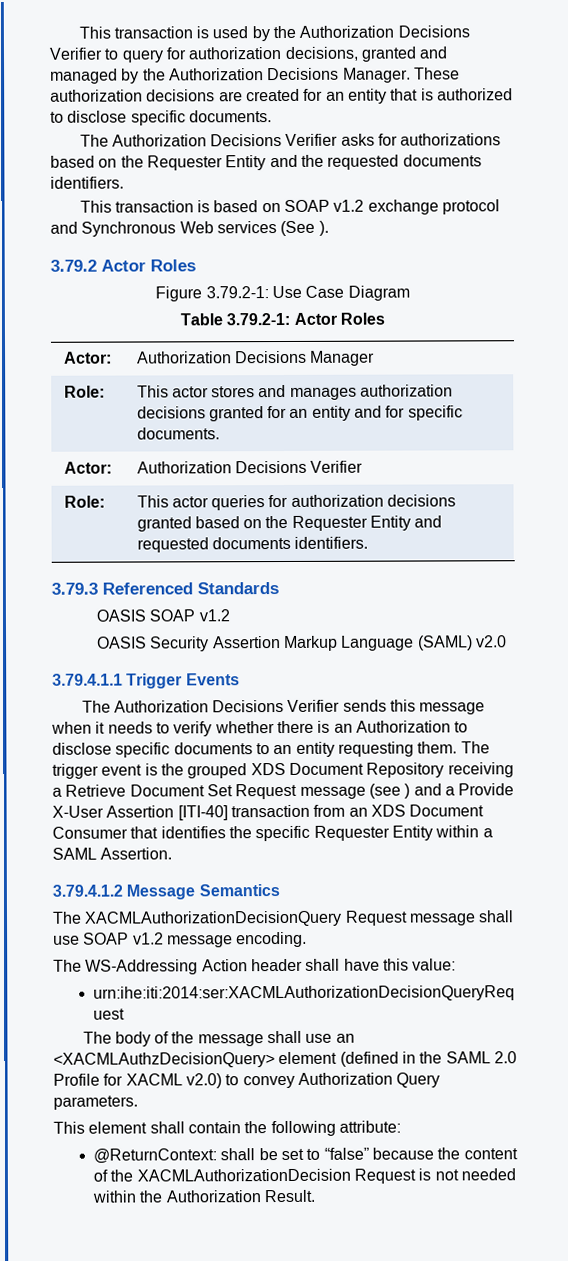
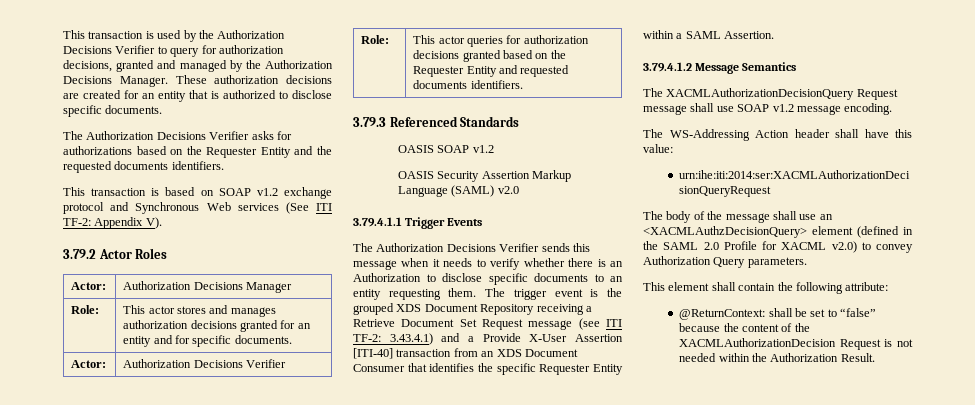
- This transaction is based on SOAP v1.2 exchange protocol and Synchronous Web services (See ).
+ This transaction is based on SOAP v1.2 exchange protocol and Synchronous Web services (See ITI TF-2: Appendix V).
- Figure 3.79.2-1: Use Case Diagram
- Table 3.79.2-1: Actor Roles
- The trigger event is the grouped XDS Document Repository receiving a Retrieve Document Set Request message (see ) and a Provide X-User Assertion [ITI-40] transaction from an XDS Document Consumer that identifies the specific Requester Entity within a SAML Assertion.
+ The trigger event is the grouped XDS Document Repository receiving a Retrieve Document Set Request message (see ITI TF-2: 3.43.4.1) and a Provide X-User Assertion [ITI-40] transaction from an XDS Document Consumer that identifies the specific Requester Entity within a SAML Assertion.

